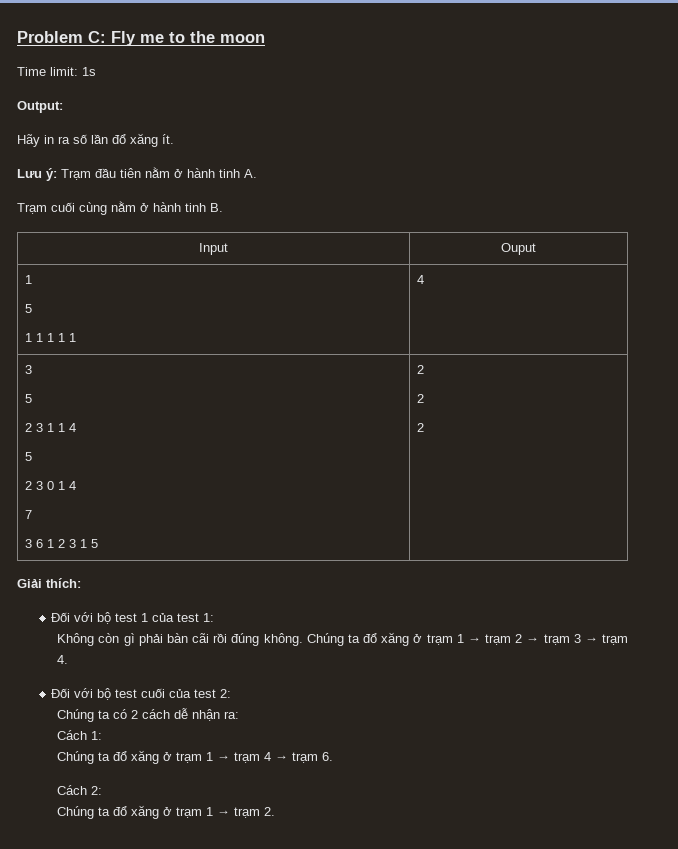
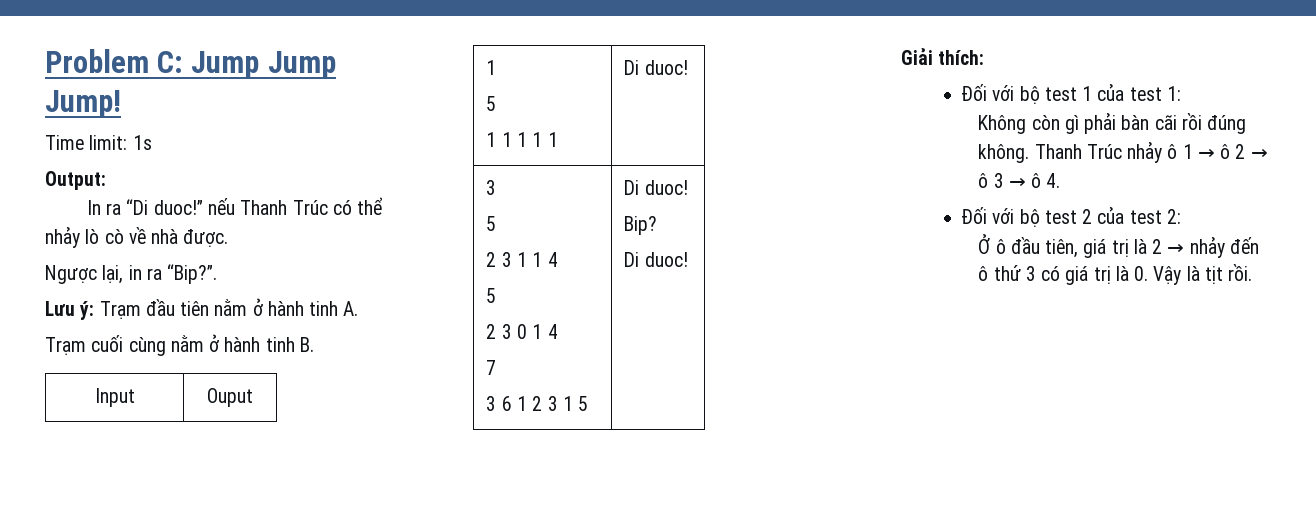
- Problem C: Fly me to the moon
+ Problem C: Jump Jump Jump!
- Hãy in ra số lần đổ xăng ít.
+ In ra “Di duoc!” nếu Thanh Trúc có thể nhảy lò cò về nhà được.
+ Ngược lại, in ra “Bip?”.
  Input | Ouput
  1
  5
- 1 1 1 1 1 | 4
+ 1 1 1 1 1 | Di duoc!
  3
  5
  2 3 1 1 4
  5
  2 3 0 1 4
  7
- 3 6 1 2 3 1 5 | 2
- 2
- 2
+ 3 6 1 2 3 1 5 | Di duoc!
+ Bip?
+ Di duoc!
- Chúng ta đổ xăng ở trạm 1 → trạm 2 → trạm 3 → trạm 4.
+ Thanh Trúc nhảy ô 1 → ô 2 → ô 3 → ô 4.
- Đối với bộ test cuối của test 2:
+ Đối với bộ test 2 của test 2:
- Chúng ta có 2 cách dễ nhận ra:
- Cách 1:
- Chúng ta đổ xăng ở trạm 1 → trạm 4 → trạm 6.
- Cách 2:
- Chúng ta đổ xăng ở trạm 1 → trạm 2.
+ Ở ô đầu tiên, giá trị là 2 → nhảy đến ô thứ 3 có giá trị là 0. Vậy là tịt rồi.

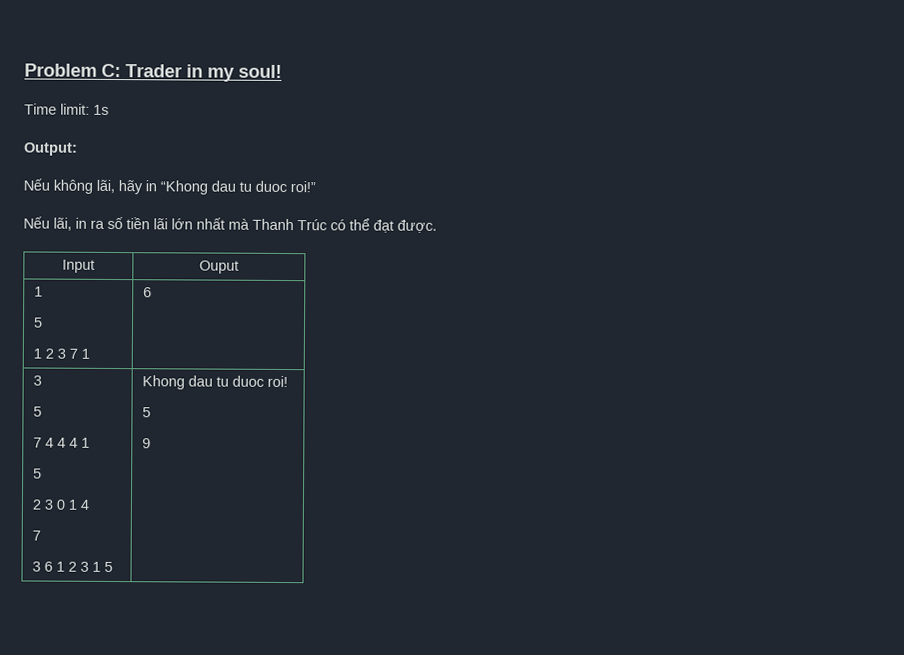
- Problem C: Jump Jump Jump!
+ Problem C: Trader in my soul!
- In ra “Di duoc!” nếu Thanh Trúc có thể nhảy lò cò về nhà được.
- Ngược lại, in ra “Bip?”.
- Lưu ý: Trạm đầu tiên nằm ở hành tinh A.
- Trạm cuối cùng nằm ở hành tinh B.
+ Nếu không lãi, hãy in “Khong dau tu duoc roi!”
+ Nếu lãi, in ra số tiền lãi lớn nhất mà Thanh Trúc có thể đạt được.
  Input | Ouput
  1
  5
- 1 1 1 1 1 | Di duoc!
+ 1 2 3 7 1 | 6
  3
  5
- 2 3 1 1 4
+ 7 4 4 4 1
  5
  2 3 0 1 4
  7
- 3 6 1 2 3 1 5 | Di duoc!
- Bip?
- Di duoc!
- Giải thích:
- Đối với bộ test 1 của test 1:
- Không còn gì phải bàn cãi rồi đúng không. Thanh Trúc nhảy ô 1 → ô 2 → ô 3 → ô 4.
- Đối với bộ test 2 của test 2:
- Ở ô đầu tiên, giá trị là 2 → nhảy đến ô thứ 3 có giá trị là 0. Vậy là tịt rồi.
+ 3 6 1 2 3 1 5 | Khong dau tu duoc roi!
+ 5
+ 9

